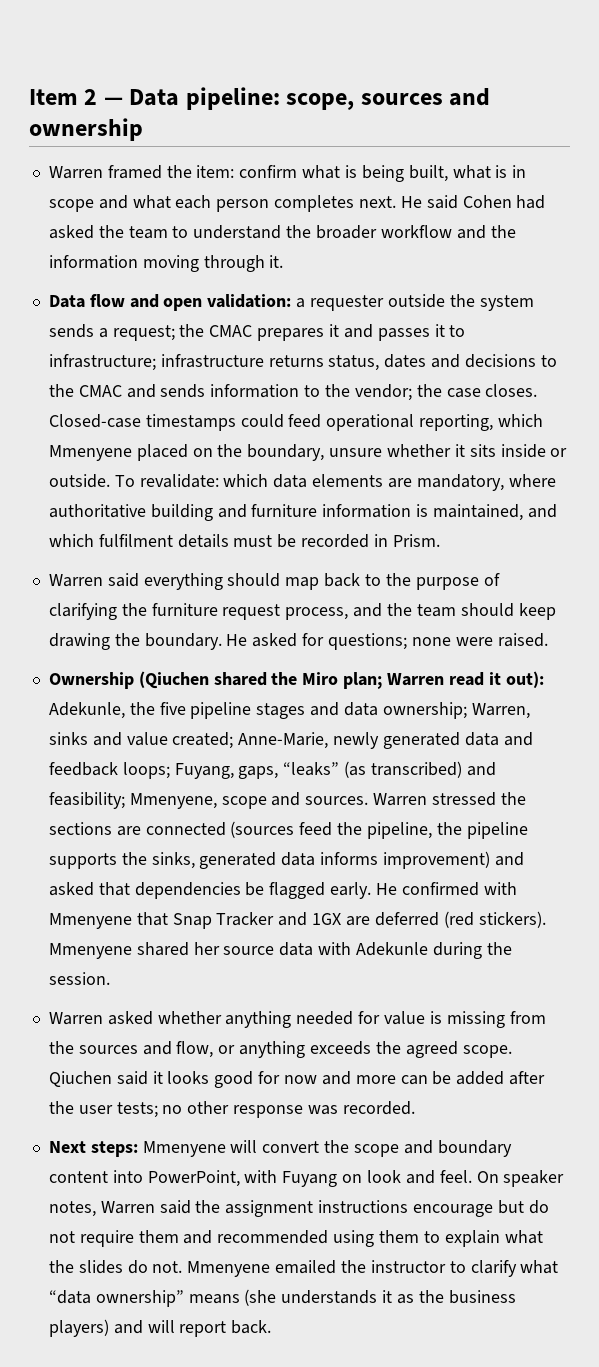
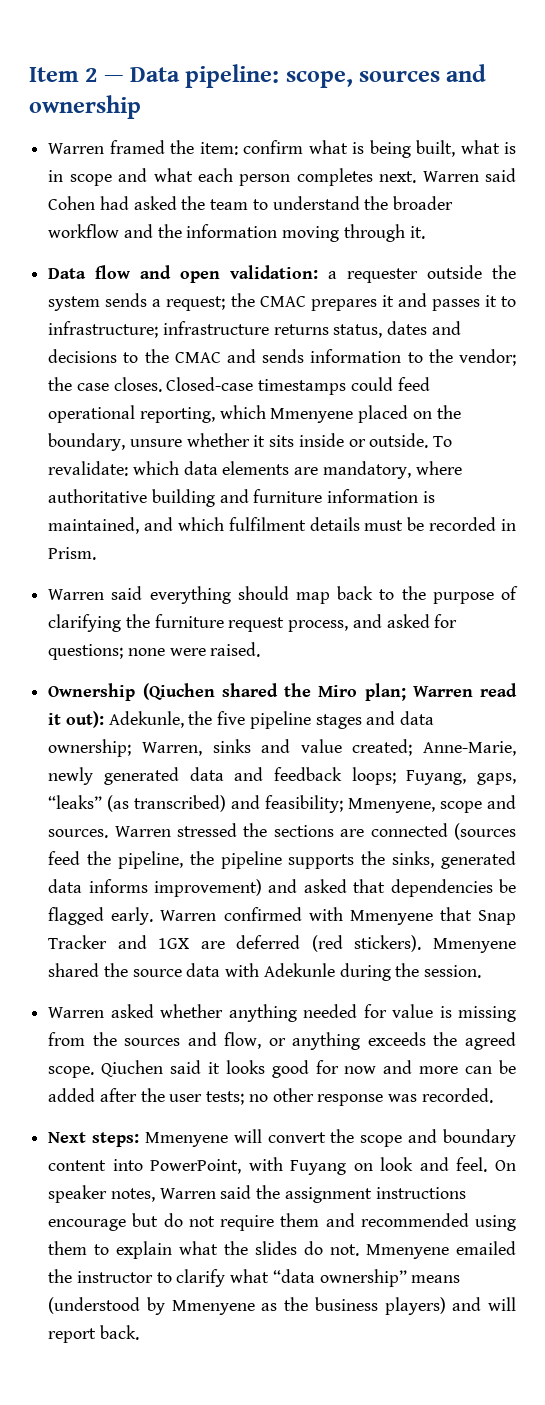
- He said Cohen had asked the team to understand the broader workflow and the information moving through it.
+ Warren said Cohen had asked the team to understand the broader workflow and the information moving through it.
- Warren said everything should map back to the purpose of clarifying the furniture request process, and the team should keep drawing the boundary. He asked for questions; none were raised.
+ Warren said everything should map back to the purpose of clarifying the furniture request process, and asked for questions; none were raised.
- He confirmed with Mmenyene that Snap Tracker and 1GX are deferred (red stickers).
+ Warren confirmed with Mmenyene that Snap Tracker and 1GX are deferred (red stickers).
- Mmenyene shared her source data with Adekunle during the session.
+ Mmenyene shared the source data with Adekunle during the session.
- Mmenyene emailed the instructor to clarify what “data ownership” means (she understands it as the business players) and will report back.
+ Mmenyene emailed the instructor to clarify what “data ownership” means (understood by Mmenyene as the business players) and will report back.

